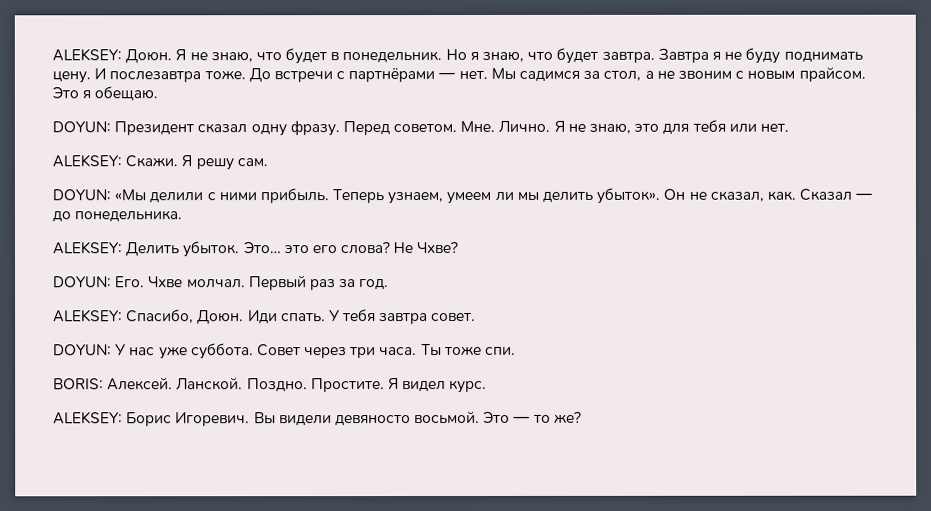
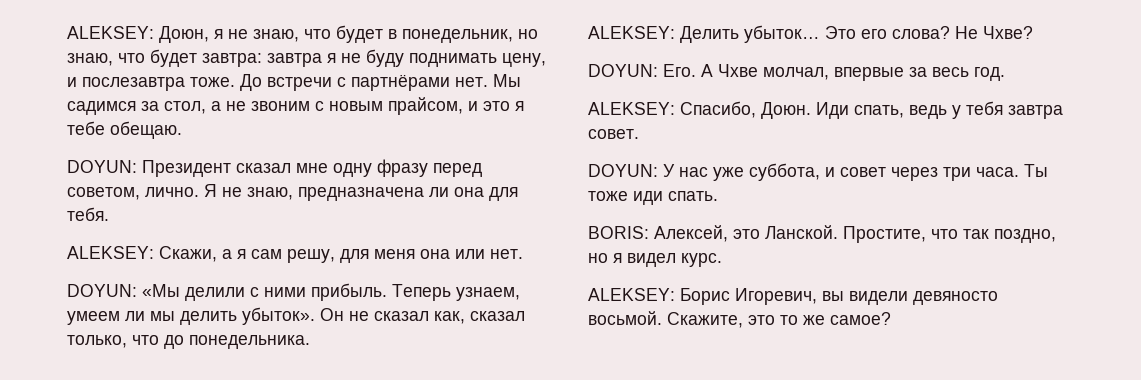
- ALEKSEY: Доюн. Я не знаю, что будет в понедельник. Но я знаю, что будет завтра. Завтра я не буду поднимать цену. И послезавтра тоже.
+ ALEKSEY: Доюн, я не знаю, что будет в понедельник, но знаю, что будет завтра: завтра я не буду поднимать цену, и послезавтра тоже.
- До встречи с партнёрами — нет.
+ До встречи с партнёрами нет.
- Мы садимся за стол, а не звоним с новым прайсом. Это я обещаю.
+ Мы садимся за стол, а не звоним с новым прайсом, и это я тебе обещаю.
- DOYUN: Президент сказал одну фразу. Перед советом. Мне. Лично. Я не знаю, это для тебя или нет.
- ALEKSEY: Скажи. Я решу сам.
+ DOYUN: Президент сказал мне одну фразу перед советом, лично. Я не знаю, предназначена ли она для тебя.
+ ALEKSEY: Скажи, а я сам решу, для меня она или нет.
- Он не сказал, как. Сказал — до понедельника.
+ Он не сказал как, сказал только, что до понедельника.
- ALEKSEY: Делить убыток. Это… это его слова?
+ ALEKSEY: Делить убыток… Это его слова?
- DOYUN: Его. Чхве молчал. Первый раз за год.
+ DOYUN: Его. А Чхве молчал, впервые за весь год.
- Иди спать. У тебя завтра совет.
+ Иди спать, ведь у тебя завтра совет.
- DOYUN: У нас уже суббота. Совет через три часа.
+ DOYUN: У нас уже суббота, и совет через три часа.
- Ты тоже спи.
+ Ты тоже иди спать.
- BORIS: Алексей. Ланской. Поздно. Простите. Я видел курс.
+ BORIS: Алексей, это Ланской. Простите, что так поздно, но я видел курс.
- ALEKSEY: Борис Игоревич. Вы видели девяносто восьмой.
+ ALEKSEY: Борис Игоревич, вы видели девяносто восьмой.
- Это — то же?
+ Скажите, это то же самое?

